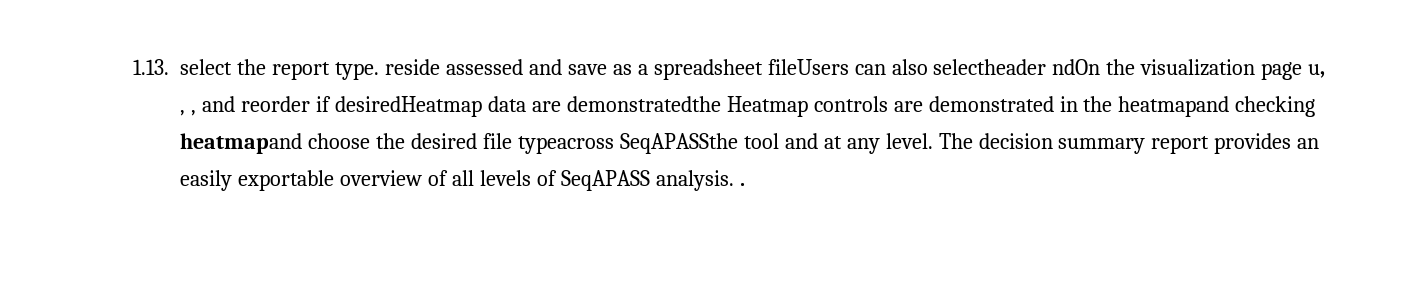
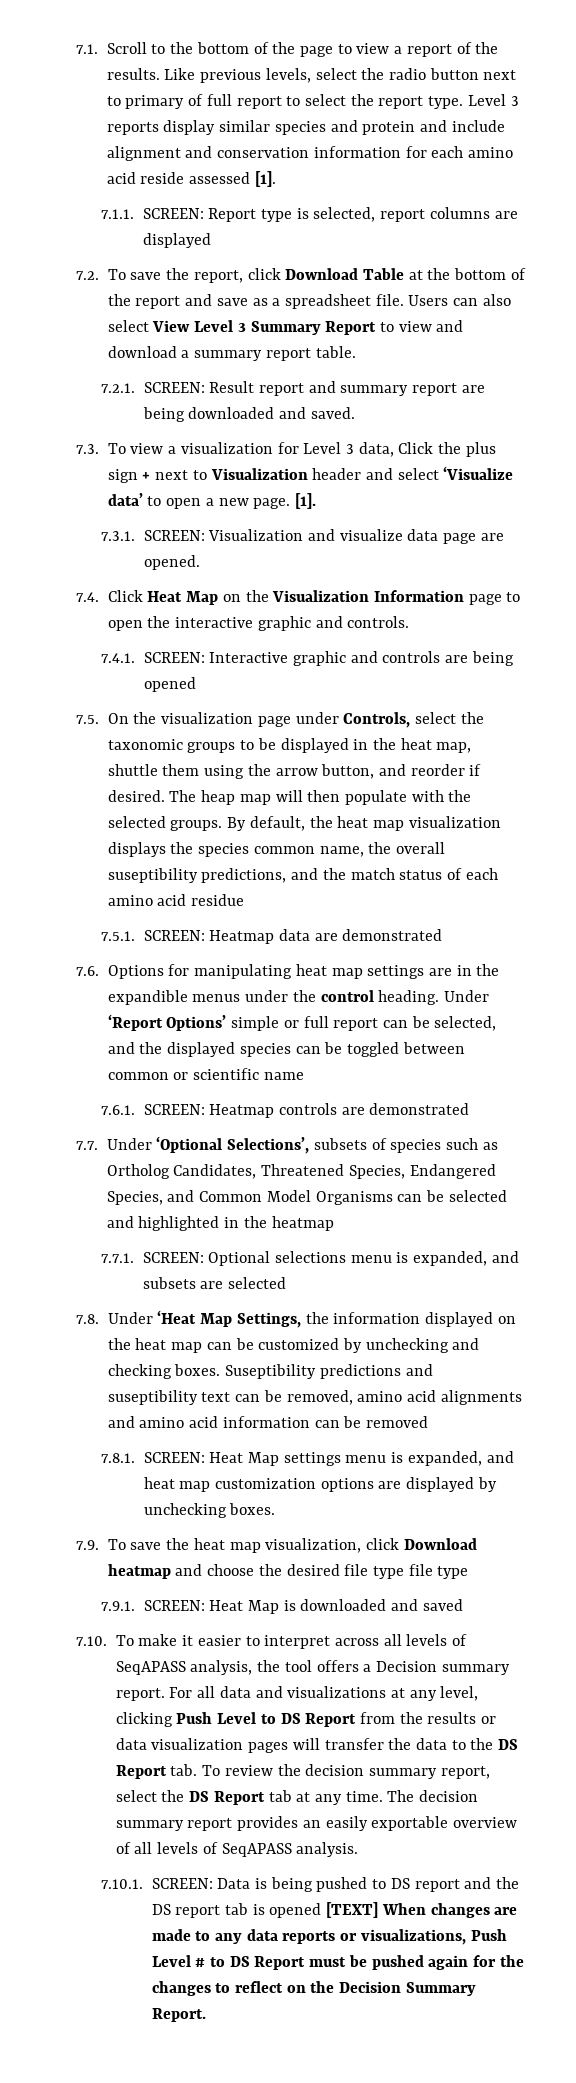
- 1.13. select the report type. reside assessed and save as a spreadsheet fileUsers can also selectheader ndOn the visualization page u, , , and reorder if desiredHeatmap data are demonstratedthe Heatmap controls are demonstrated in the heatmapand checking heatmapand choose the desired file typeacross SeqAPASSthe tool and at any level.
+ 7.1. Scroll to the bottom of the page to view a report of the results. Like previous levels, select the radio button next to primary of full report to select the report type. Level 3 reports display similar species and protein and include alignment and conservation information for each amino acid reside assessed [1].
+ 7.1.1. SCREEN: Report type is selected, report columns are displayed
+ 7.2. To save the report, click Download Table at the bottom of the report and save as a spreadsheet file. Users can also select View Level 3 Summary Report to view and download a summary report table.
+ 7.2.1. SCREEN: Result report and summary report are being downloaded and saved.
+ 7.3. To view a visualization for Level 3 data, Click the plus sign + next to Visualization header and select ‘Visualize data’ to open a new page. [1].
+ 7.3.1. SCREEN: Visualization and visualize data page are opened.
+ 7.4. Click Heat Map on the Visualization Information page to open the interactive graphic and controls.
+ 7.4.1. SCREEN: Interactive graphic and controls are being opened
+ 7.5. On the visualization page under Controls, select the taxonomic groups to be displayed in the heat map, shuttle them using the arrow button, and reorder if desired. The heap map will then populate with the selected groups. By default, the heat map visualization displays the species common name, the overall suseptibility predictions, and the match status of each amino acid residue
+ 7.5.1. SCREEN: Heatmap data are demonstrated
+ 7.6. Options for manipulating heat map settings are in the expandible menus under the control heading. Under ‘Report Options’ simple or full report can be selected, and the displayed species can be toggled between common or scientific name
+ 7.6.1. SCREEN: Heatmap controls are demonstrated
+ 7.7. Under ‘Optional Selections’, subsets of species such as Ortholog Candidates, Threatened Species, Endangered Species, and Common Model Organisms can be selected and highlighted in the heatmap
+ 7.7.1. SCREEN: Optional selections menu is expanded, and subsets are selected
+ 7.8. Under ‘Heat Map Settings, the information displayed on the heat map can be customized by unchecking and checking boxes. Suseptibility predictions and suseptibility text can be removed, amino acid alignments and amino acid information can be removed
+ 7.8.1. SCREEN: Heat Map settings menu is expanded, and heat map customization options are displayed by unchecking boxes.
+ 7.9. To save the heat map visualization, click Download heatmap and choose the desired file type file type
+ 7.9.1. SCREEN: Heat Map is downloaded and saved
+ 7.10. To make it easier to interpret across all levels of SeqAPASS analysis, the tool offers a Decision summary report. For all data and visualizations at any level, clicking Push Level to DS Report from the results or data visualization pages will transfer the data to the DS Report tab. To review the decision summary report, select the DS Report tab at any time.
- The decision summary report provides an easily exportable overview of all levels of SeqAPASS analysis. .
+ The decision summary report provides an easily exportable overview of all levels of SeqAPASS analysis.
+ 7.10.1. SCREEN: Data is being pushed to DS report and the DS report tab is opened [TEXT] When changes are made to any data reports or visualizations, Push Level # to DS Report must be pushed again for the changes to reflect on the Decision Summary Report.

